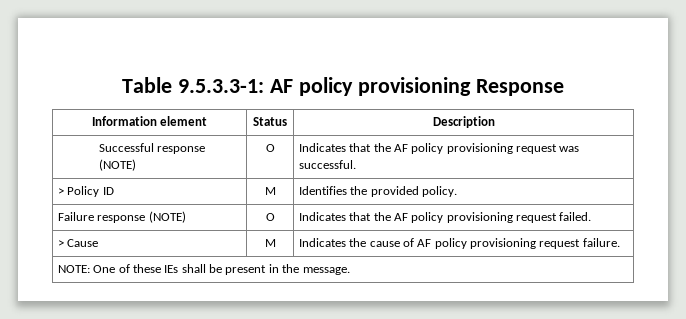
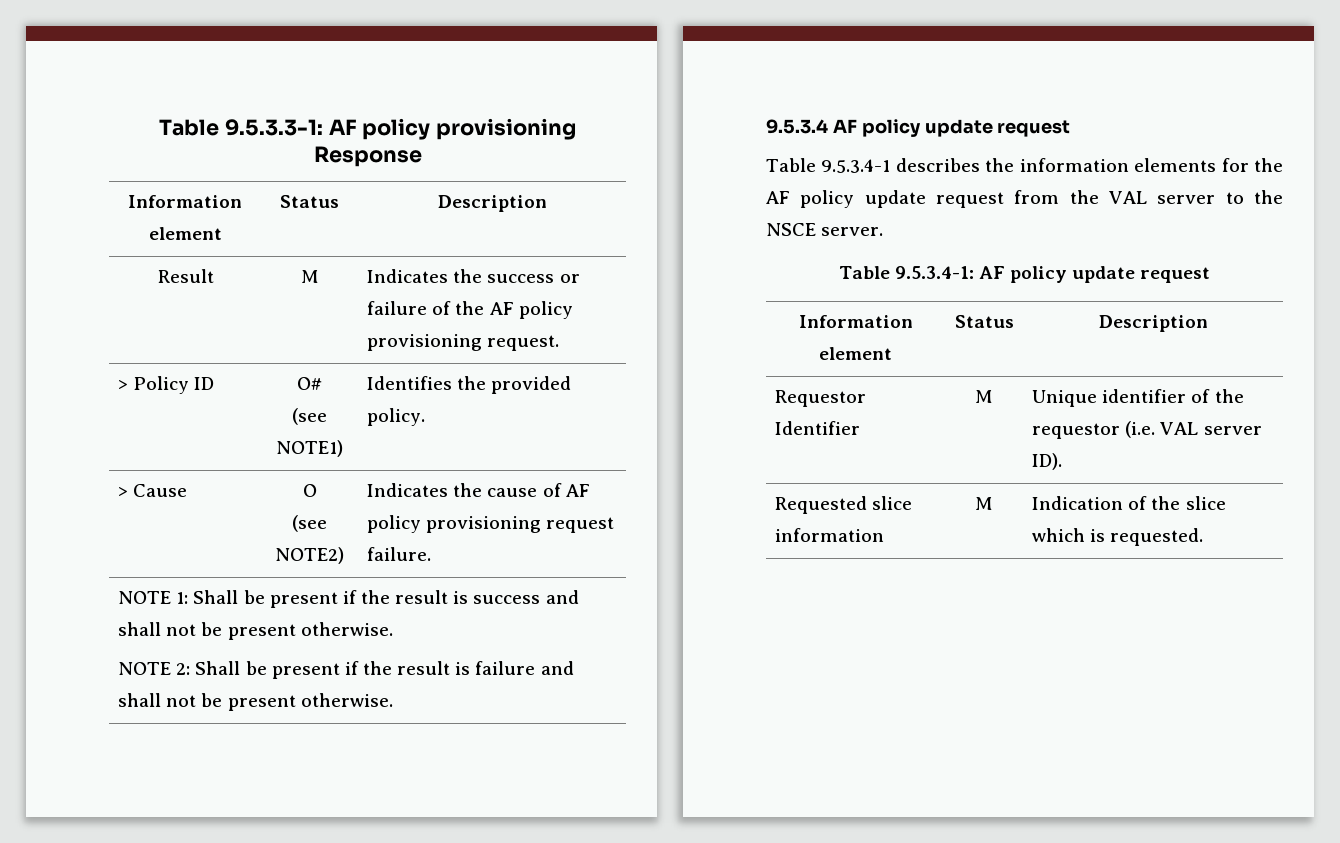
- Successful response (NOTE) | O | Indicates that the AF policy provisioning request was successful.
+ Result | M | Indicates the success or failure of the AF policy provisioning request.
- > Policy ID | M | Identifies the provided policy.
+ > Policy ID | O#
+ (see NOTE1) | Identifies the provided policy.
- Failure response (NOTE) | O | Indicates that the AF policy provisioning request failed.
- > Cause | M | Indicates the cause of AF policy provisioning request failure.
+ > Cause | O
+ (see NOTE2) | Indicates the cause of AF policy provisioning request failure.
- NOTE: One of these IEs shall be present in the message.
+ NOTE 1: Shall be present if the result is success and shall not be present otherwise.
+ NOTE 2: Shall be present if the result is failure and shall not be present otherwise.
+ 9.5.3.4 AF policy update request
+ Table 9.5.3.4-1 describes the information elements for the AF policy update request from the VAL server to the NSCE server.
+ Table 9.5.3.4-1: AF policy update request
+ Information element | Status | Description
+ Requestor Identifier | M | Unique identifier of the requestor (i.e. VAL server ID).
+ Requested slice information | M | Indication of the slice which is requested.

